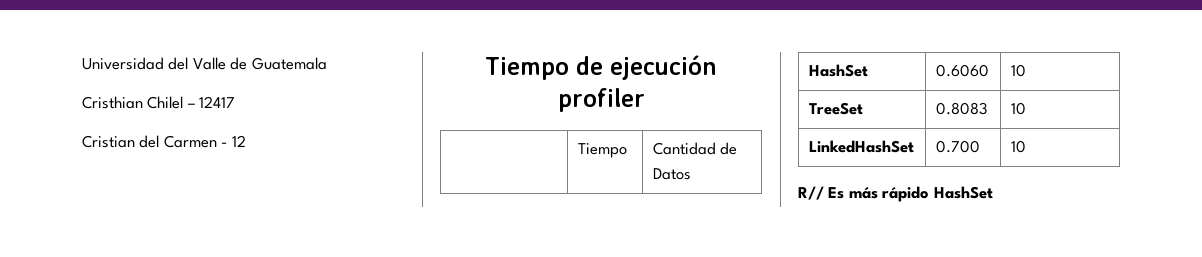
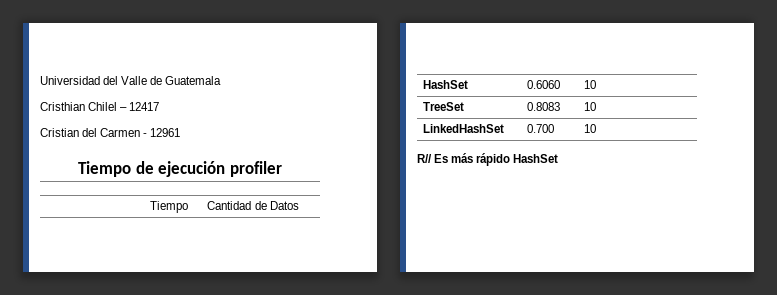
- Cristian del Carmen - 12
+ Cristian del Carmen - 12961

